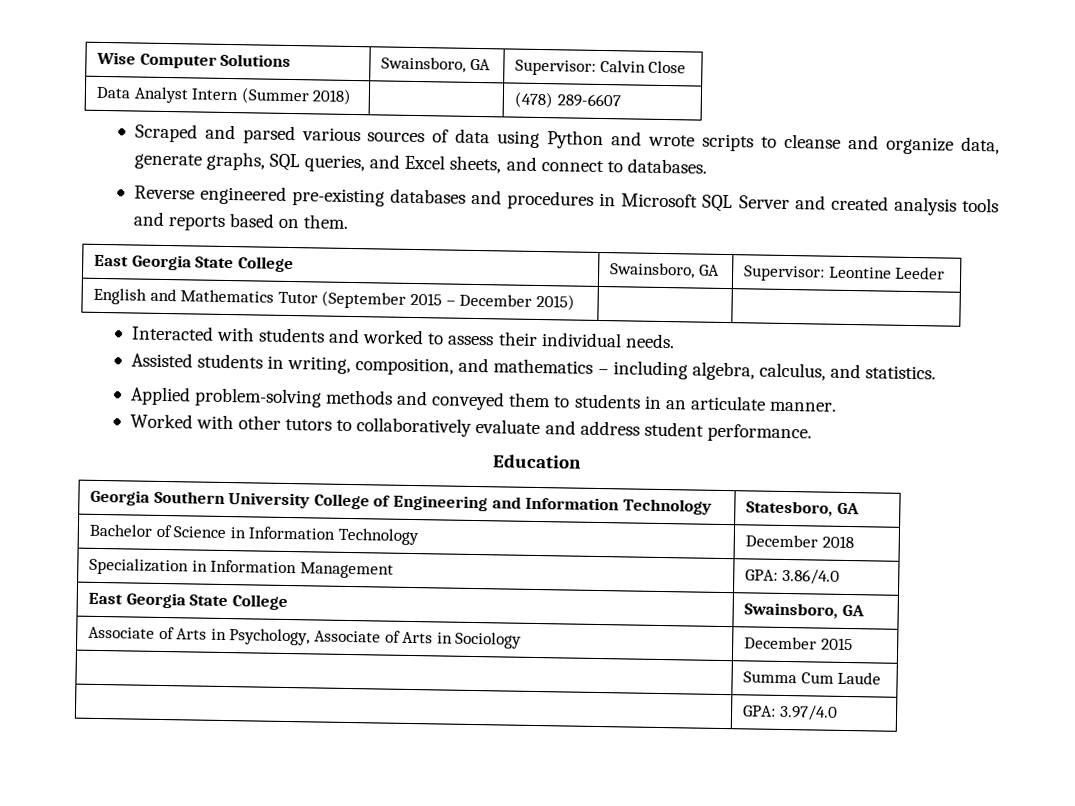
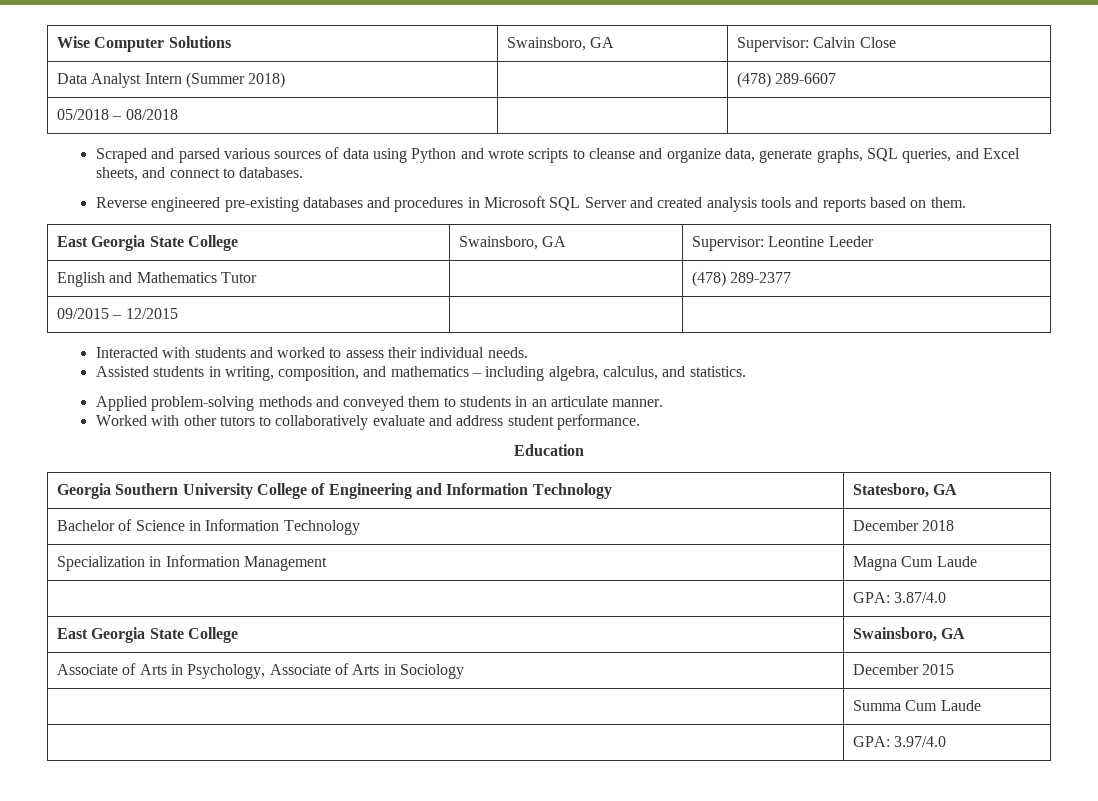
+ 05/2018 – 08/2018 | |
- English and Mathematics Tutor (September 2015 – December 2015) | |
+ English and Mathematics Tutor | | (478) 289-2377
+ 09/2015 – 12/2015 | |
- Specialization in Information Management | GPA: 3.86/4.0
+ Specialization in Information Management | Magna Cum Laude
+ | GPA: 3.87/4.0

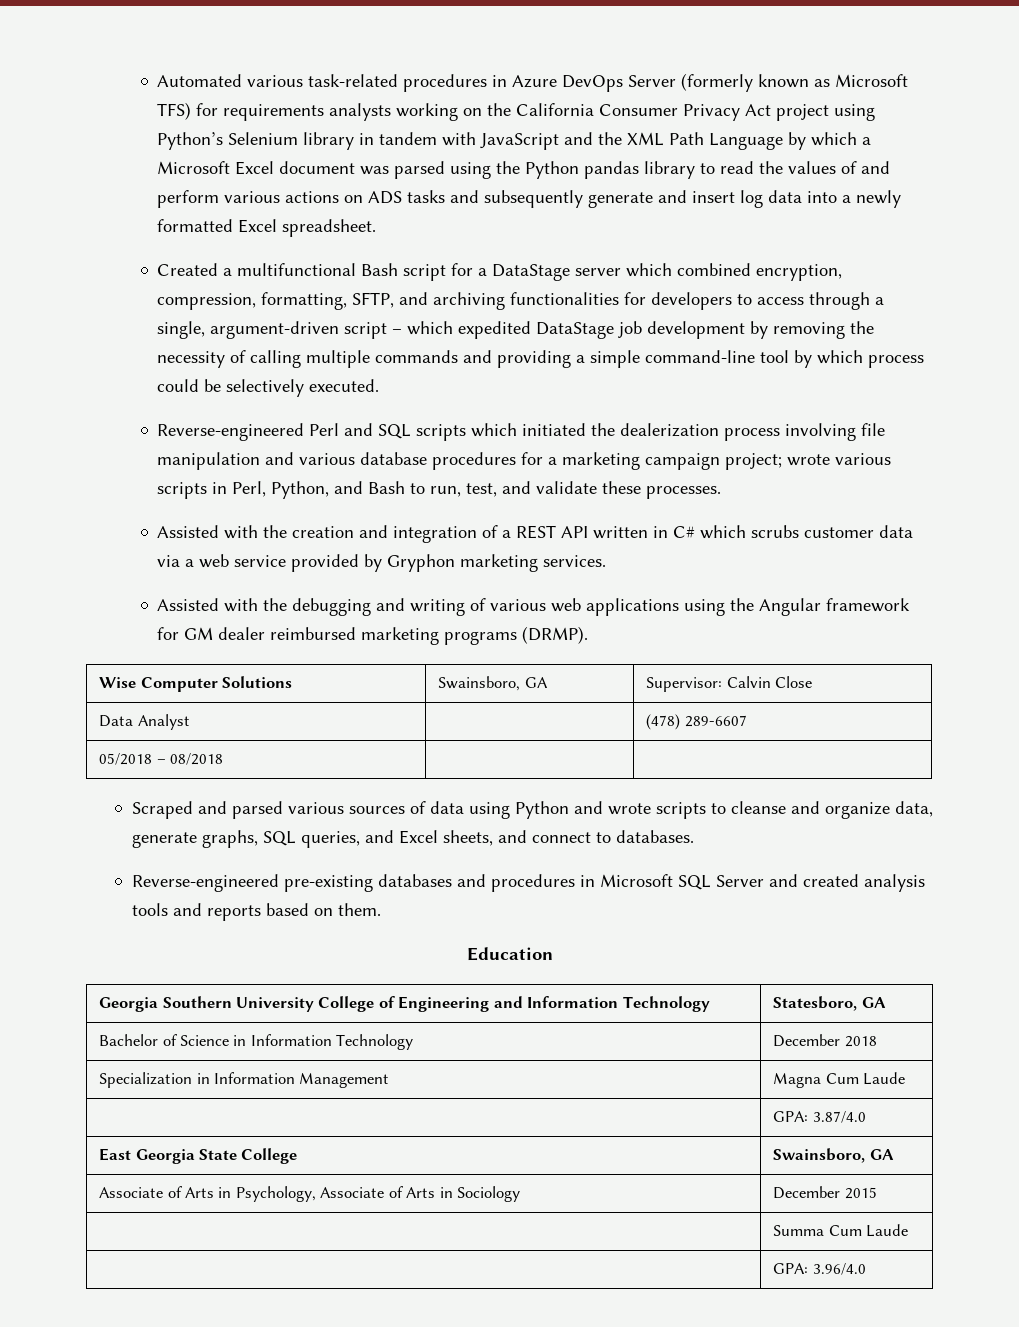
+ Automated various task-related procedures in Azure DevOps Server (formerly known as Microsoft TFS) for requirements analysts working on the California Consumer Privacy Act project using Python’s Selenium library in tandem with JavaScript and the XML Path Language by which a Microsoft Excel document was parsed using the Python pandas library to read the values of and perform various actions on ADS tasks and subsequently generate and insert log data into a newly formatted Excel spreadsheet.
+ Created a multifunctional Bash script for a DataStage server which combined encryption, compression, formatting, SFTP, and archiving functionalities for developers to access through a single, argument-driven script – which expedited DataStage job development by removing the necessity of calling multiple commands and providing a simple command-line tool by which process could be selectively executed.
+ Reverse-engineered Perl and SQL scripts which initiated the dealerization process involving file manipulation and various database procedures for a marketing campaign project; wrote various scripts in Perl, Python, and Bash to run, test, and validate these processes.
+ Assisted with the creation and integration of a REST API written in C# which scrubs customer data via a web service provided by Gryphon marketing services.
+ Assisted with the debugging and writing of various web applications using the Angular framework for GM dealer reimbursed marketing programs (DRMP).
- Data Analyst Intern (Summer 2018) | | (478) 289-6607
+ Data Analyst | | (478) 289-6607
- Reverse engineered pre-existing databases and procedures in Microsoft SQL Server and created analysis tools and reports based on them.
+ Reverse-engineered pre-existing databases and procedures in Microsoft SQL Server and created analysis tools and reports based on them.
- East Georgia State College | Swainsboro, GA | Supervisor: Leontine Leeder
- English and Mathematics Tutor | | (478) 289-2377
- 09/2015 – 12/2015 | |
- Interacted with students and worked to assess their individual needs.
- Assisted students in writing, composition, and mathematics – including algebra, calculus, and statistics.
- Applied problem-solving methods and conveyed them to students in an articulate manner.
- Worked with other tutors to collaboratively evaluate and address student performance.
- | GPA: 3.97/4.0
+ | GPA: 3.96/4.0

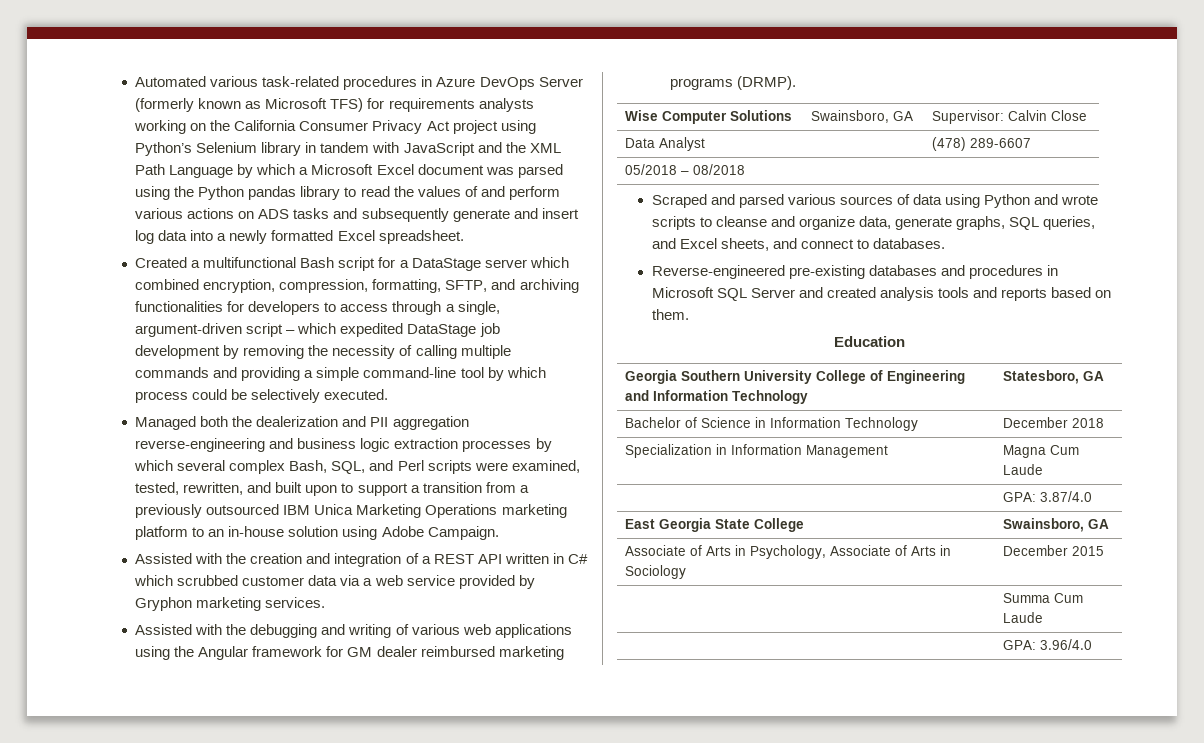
- Reverse-engineered Perl and SQL scripts which initiated the dealerization process involving file manipulation and various database procedures for a marketing campaign project; wrote various scripts in Perl, Python, and Bash to run, test, and validate these processes.
+ Managed both the dealerization and PII aggregation reverse-engineering and business logic extraction processes by which several complex Bash, SQL, and Perl scripts were examined, tested, rewritten, and built upon to support a transition from a previously outsourced IBM Unica Marketing Operations marketing platform to an in-house solution using Adobe Campaign.
- Assisted with the creation and integration of a REST API written in C# which scrubs customer data via a web service provided by Gryphon marketing services.
+ Assisted with the creation and integration of a REST API written in C# which scrubbed customer data via a web service provided by Gryphon marketing services.

